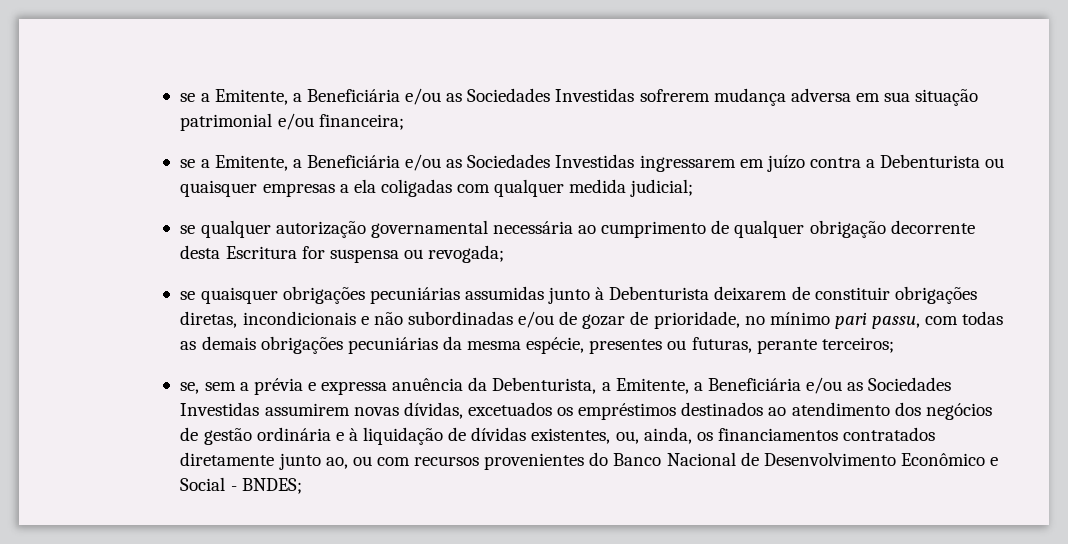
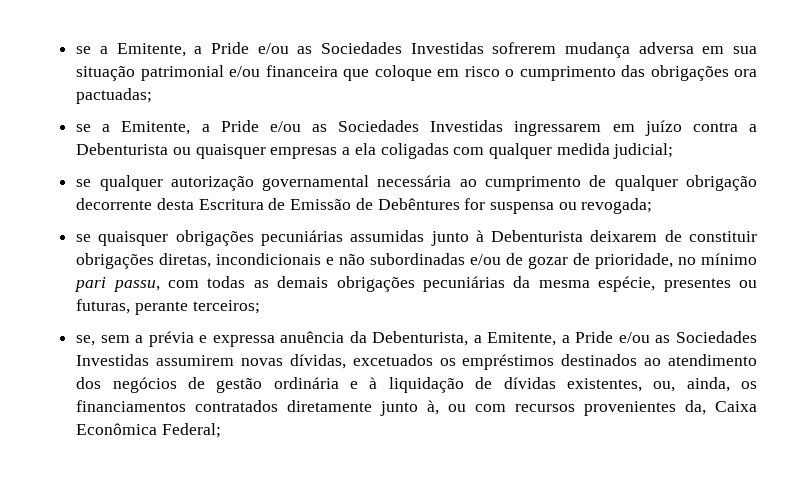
- se a Emitente, a Beneficiária e/ou as Sociedades Investidas sofrerem mudança adversa em sua situação patrimonial e/ou financeira;
- se a Emitente, a Beneficiária e/ou as Sociedades Investidas ingressarem em juízo contra a Debenturista ou quaisquer empresas a ela coligadas com qualquer medida judicial;
+ se a Emitente, a Pride e/ou as Sociedades Investidas sofrerem mudança adversa em sua situação patrimonial e/ou financeira que coloque em risco o cumprimento das obrigações ora pactuadas;
+ se a Emitente, a Pride e/ou as Sociedades Investidas ingressarem em juízo contra a Debenturista ou quaisquer empresas a ela coligadas com qualquer medida judicial;
- se qualquer autorização governamental necessária ao cumprimento de qualquer obrigação decorrente desta Escritura for suspensa ou revogada;
+ se qualquer autorização governamental necessária ao cumprimento de qualquer obrigação decorrente desta Escritura de Emissão de Debêntures for suspensa ou revogada;
- se, sem a prévia e expressa anuência da Debenturista, a Emitente, a Beneficiária e/ou as Sociedades Investidas assumirem novas dívidas, excetuados os empréstimos destinados ao atendimento dos negócios de gestão ordinária e à liquidação de dívidas existentes, ou, ainda, os financiamentos contratados diretamente junto ao, ou com recursos provenientes do Banco Nacional de Desenvolvimento Econômico e Social - BNDES;
+ se, sem a prévia e expressa anuência da Debenturista, a Emitente, a Pride e/ou as Sociedades Investidas assumirem novas dívidas, excetuados os empréstimos destinados ao atendimento dos negócios de gestão ordinária e à liquidação de dívidas existentes, ou, ainda, os financiamentos contratados diretamente junto à, ou com recursos provenientes da, Caixa Econômica Federal;

